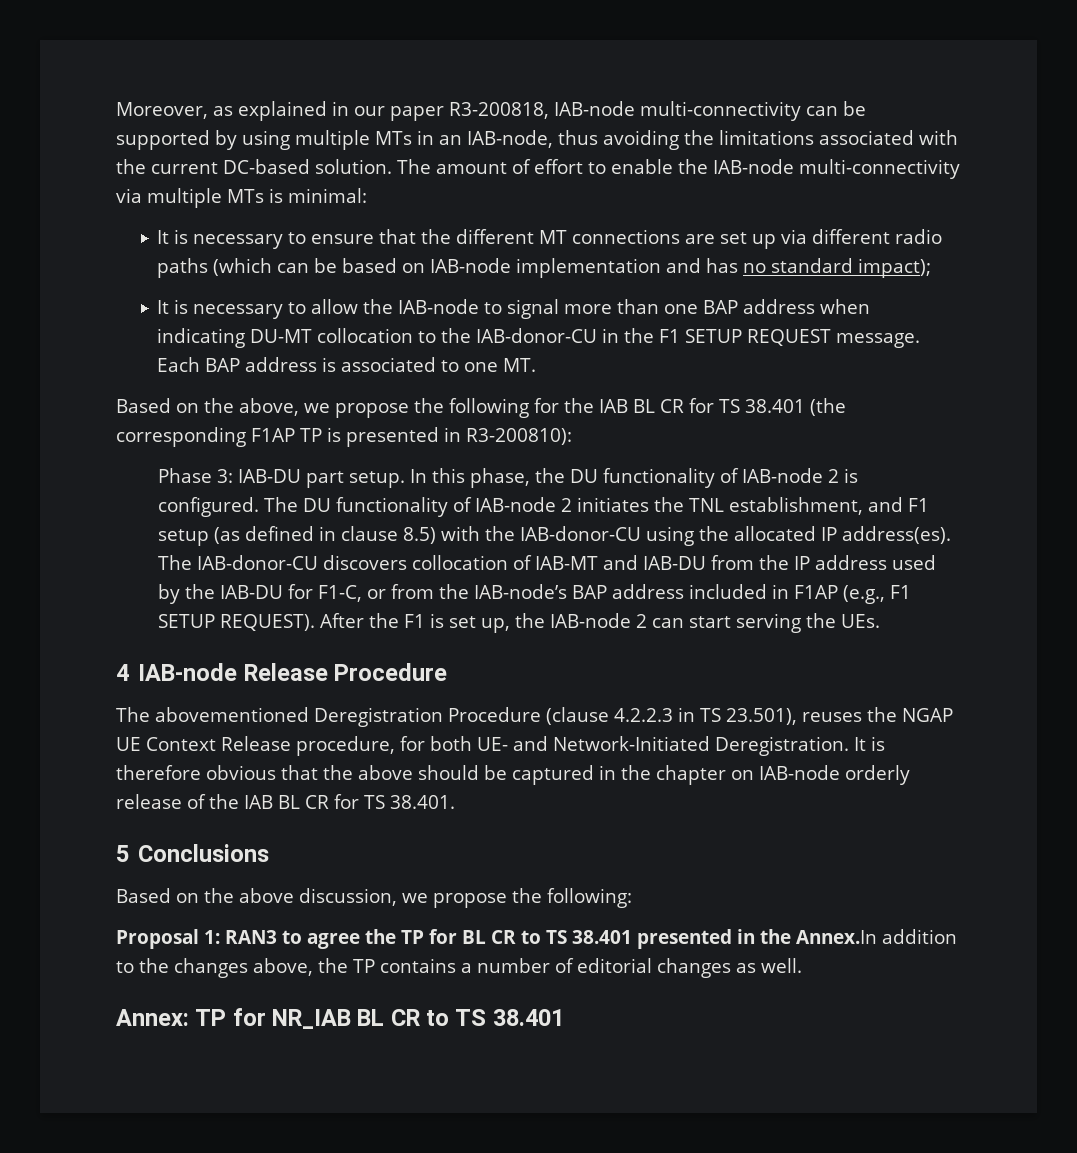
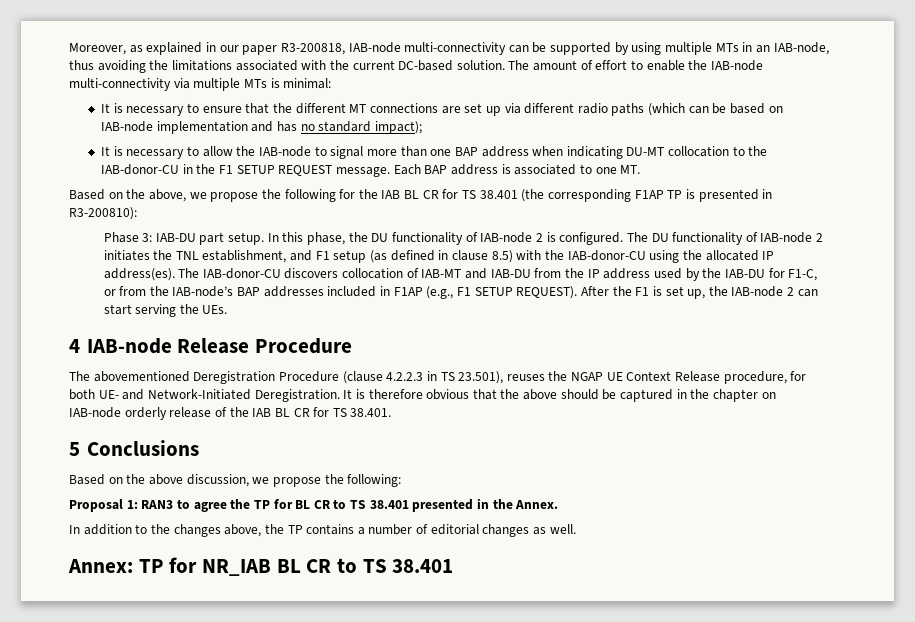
- The IAB-donor-CU discovers collocation of IAB-MT and IAB-DU from the IP address used by the IAB-DU for F1-C, or from the IAB-node’s BAP address included in F1AP (e.g., F1 SETUP REQUEST).
+ The IAB-donor-CU discovers collocation of IAB-MT and IAB-DU from the IP address used by the IAB-DU for F1-C, or from the IAB-node’s BAP addresses included in F1AP (e.g., F1 SETUP REQUEST).
- Proposal 1: RAN3 to agree the TP for BL CR to TS 38.401 presented in the Annex.In addition to the changes above, the TP contains a number of editorial changes as well.
+ Proposal 1: RAN3 to agree the TP for BL CR to TS 38.401 presented in the Annex.
+ In addition to the changes above, the TP contains a number of editorial changes as well.

